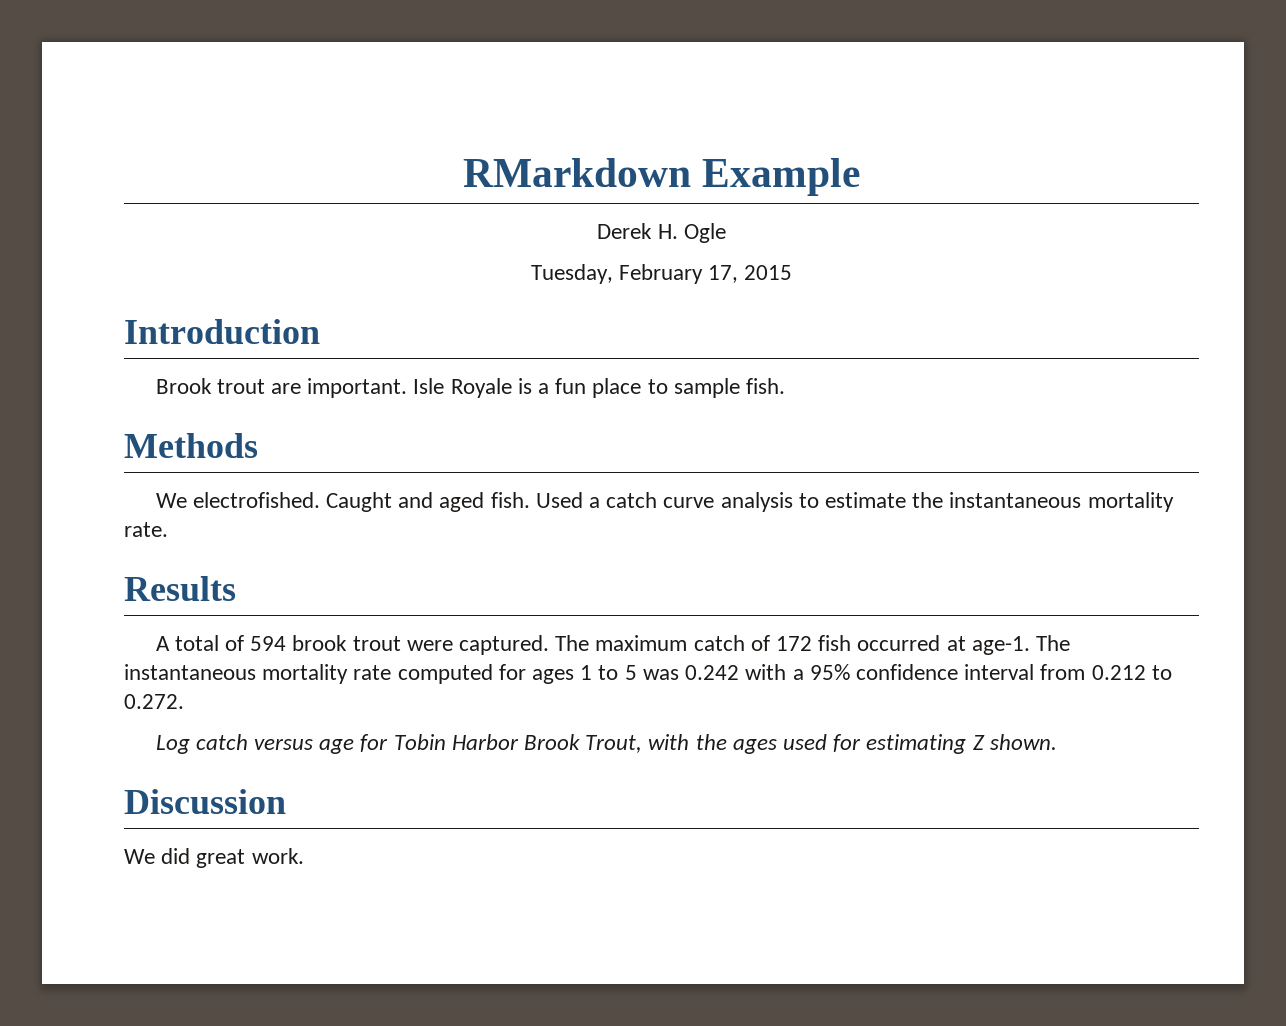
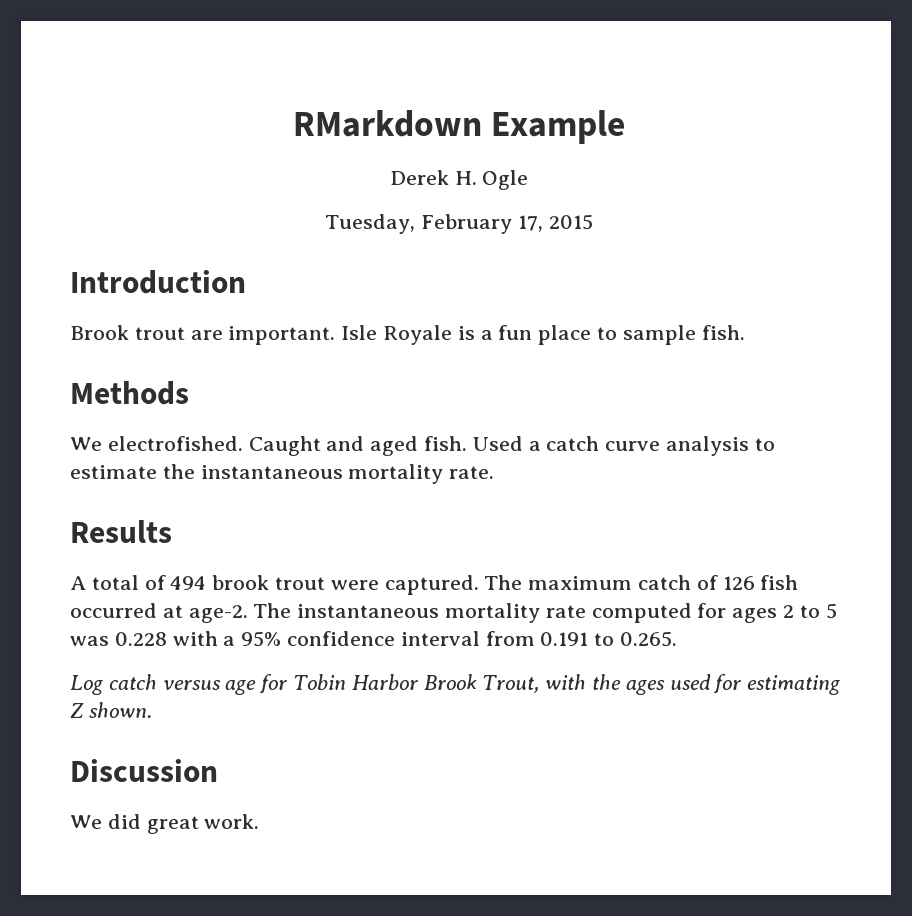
- A total of 594 brook trout were captured.
+ A total of 494 brook trout were captured.
- The maximum catch of 172 fish occurred at age-1.
+ The maximum catch of 126 fish occurred at age-2.
- The instantaneous mortality rate computed for ages 1 to 5 was 0.242 with a 95% confidence interval from 0.212 to 0.272.
+ The instantaneous mortality rate computed for ages 2 to 5 was 0.228 with a 95% confidence interval from 0.191 to 0.265.

